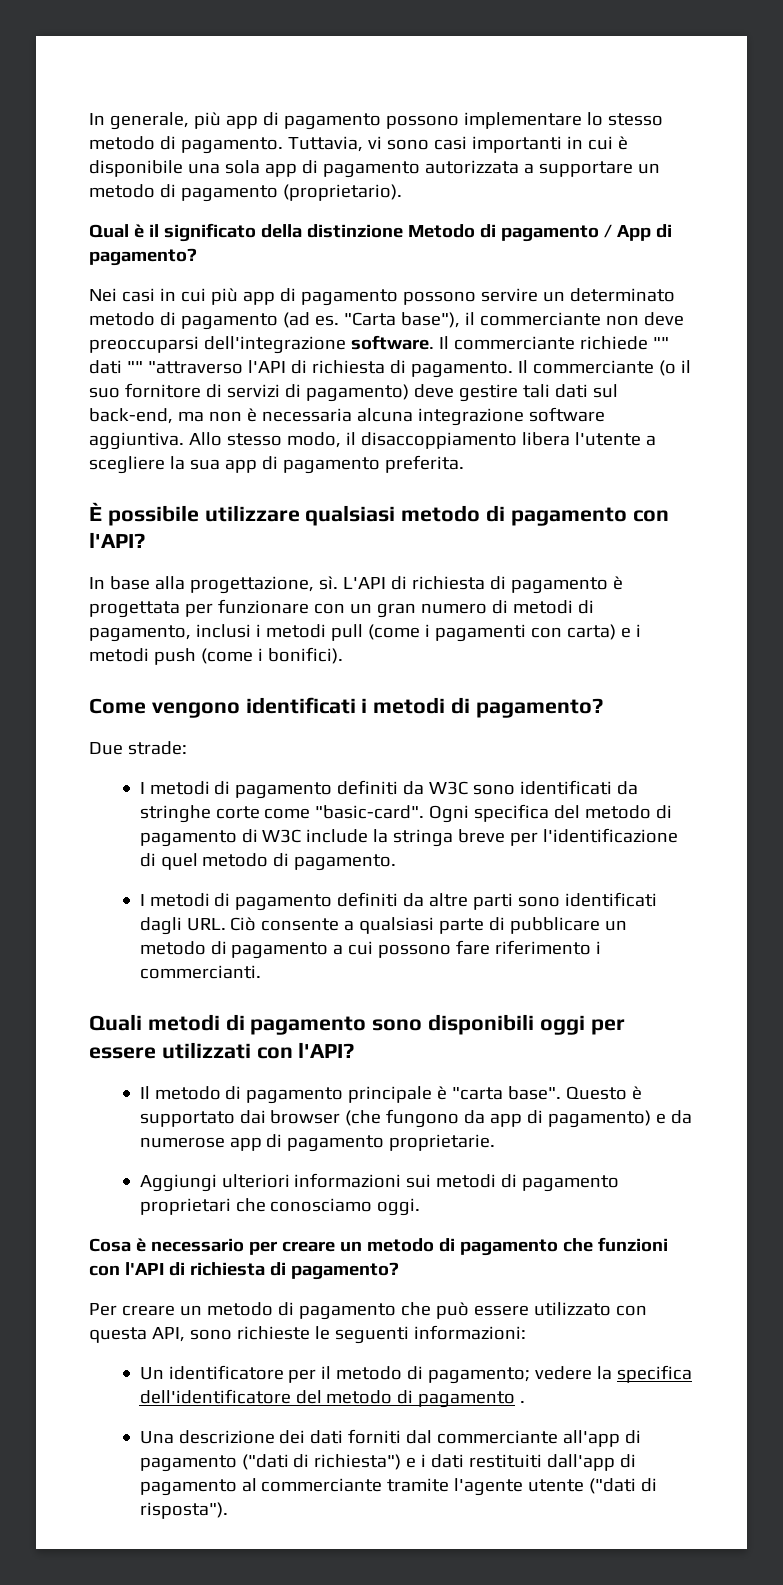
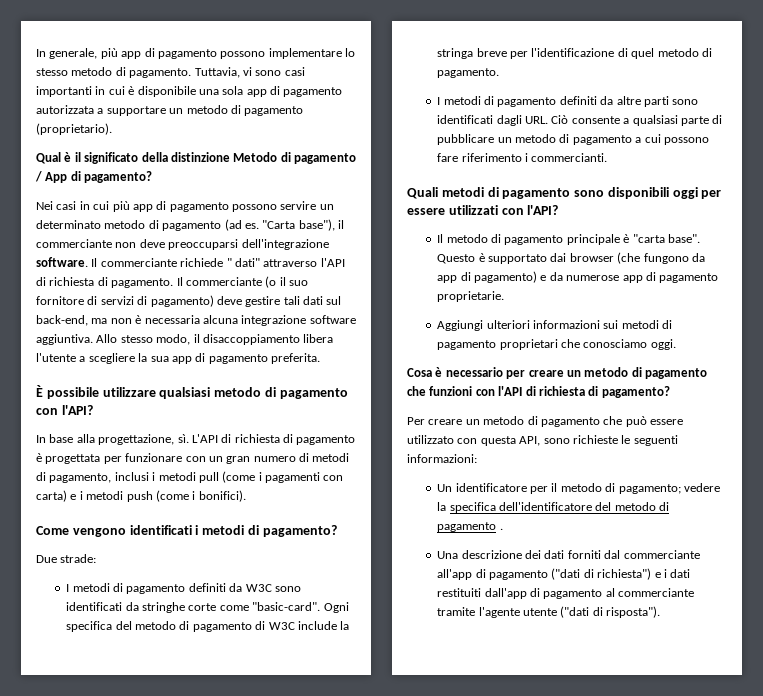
- Il commerciante richiede "" dati "" "attraverso l'API di richiesta di pagamento.
+ Il commerciante richiede " dati" attraverso l'API di richiesta di pagamento.

